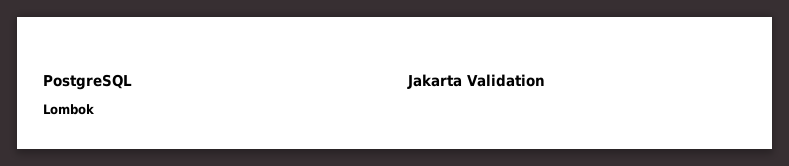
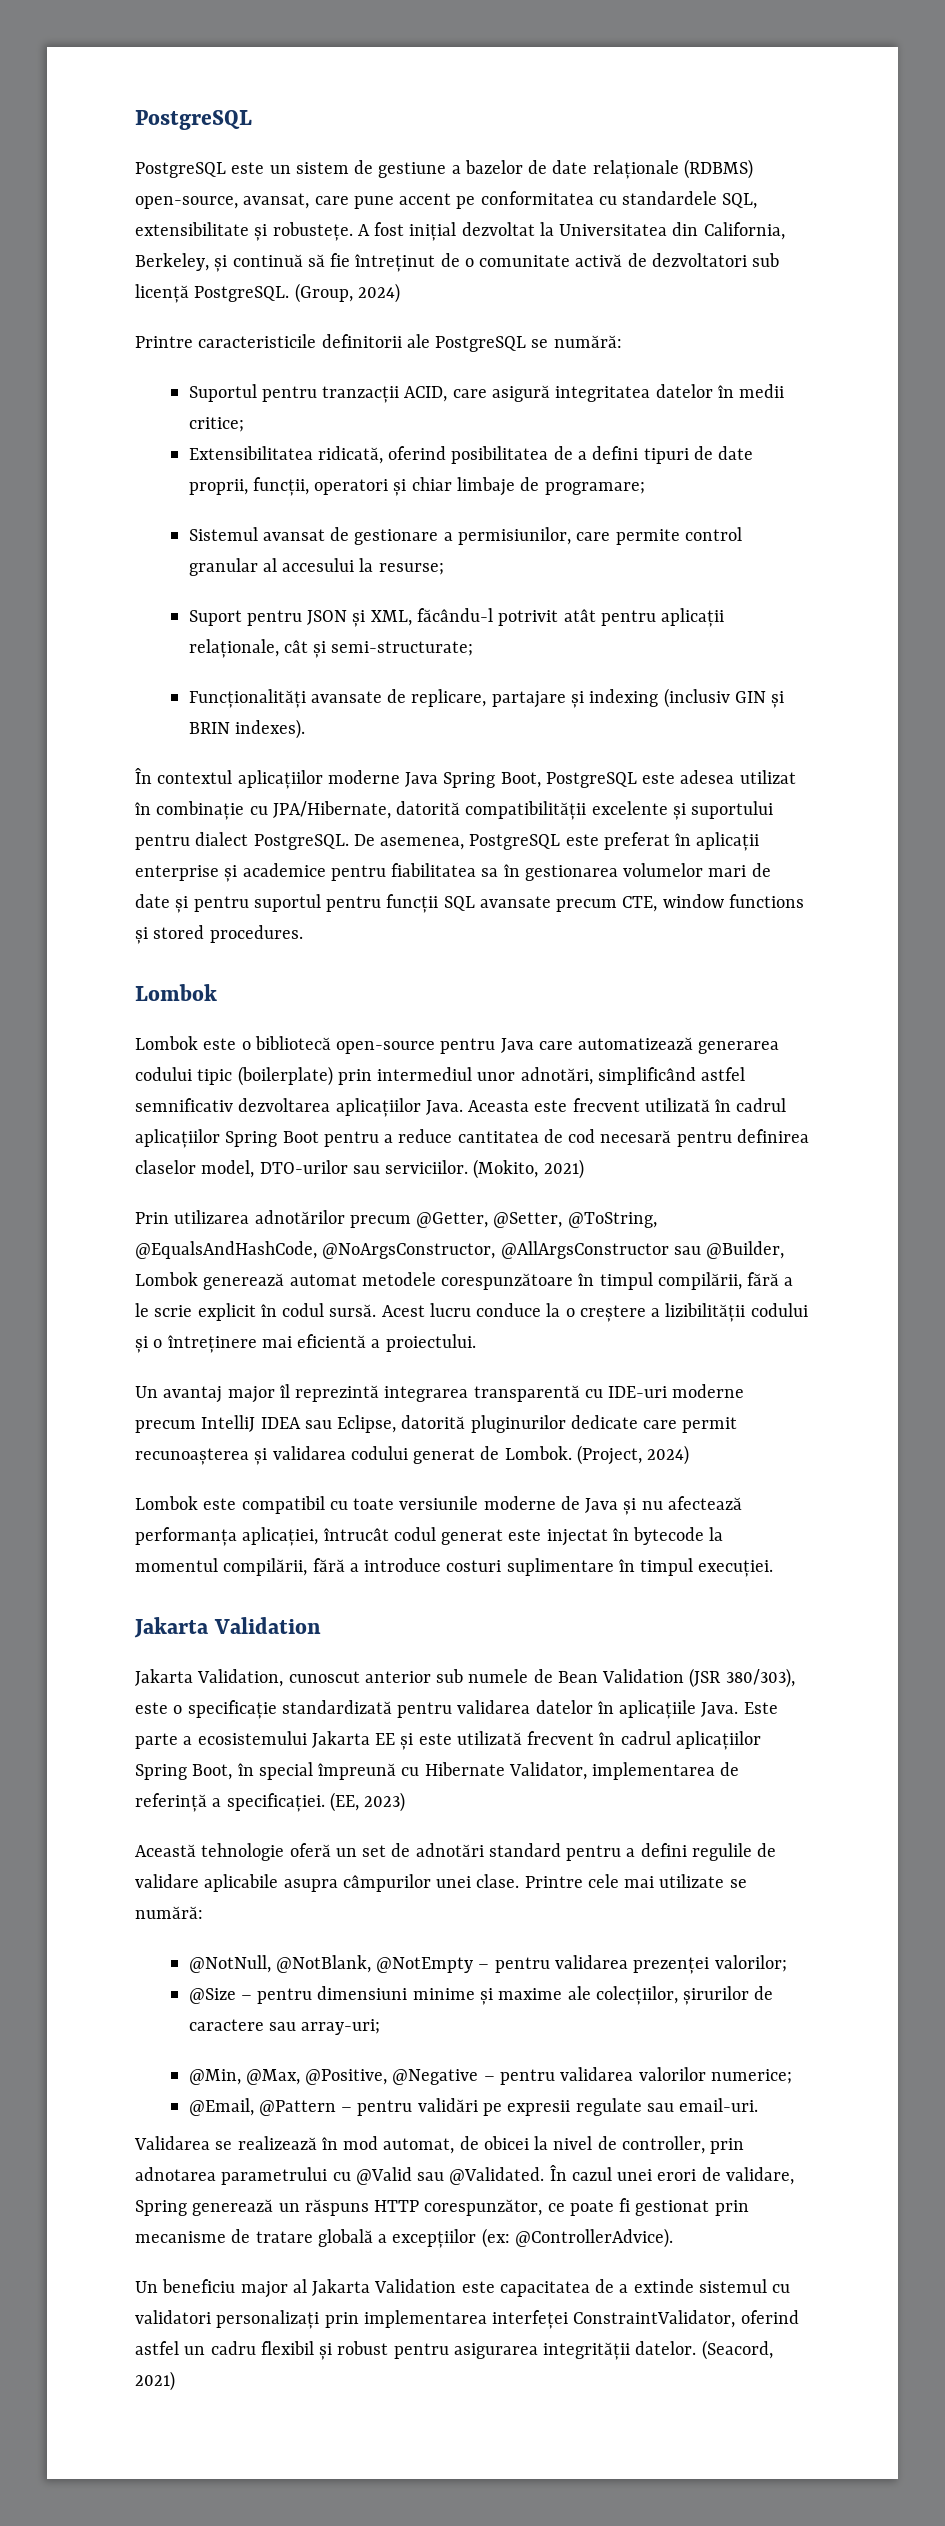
+ PostgreSQL este un sistem de gestiune a bazelor de date relaționale (RDBMS) open-source, avansat, care pune accent pe conformitatea cu standardele SQL, extensibilitate și robustețe. A fost inițial dezvoltat la Universitatea din California, Berkeley, și continuă să fie întreținut de o comunitate activă de dezvoltatori sub licență PostgreSQL. (Group, 2024)
+ Printre caracteristicile definitorii ale PostgreSQL se numără:
+ Suportul pentru tranzacții ACID, care asigură integritatea datelor în medii critice;
+ Extensibilitatea ridicată, oferind posibilitatea de a defini tipuri de date proprii, funcții, operatori și chiar limbaje de programare;
+ Sistemul avansat de gestionare a permisiunilor, care permite control granular al accesului la resurse;
+ Suport pentru JSON și XML, făcându-l potrivit atât pentru aplicații relaționale, cât și semi-structurate;
+ Funcționalități avansate de replicare, partajare și indexing (inclusiv GIN și BRIN indexes).
+ În contextul aplicațiilor moderne Java Spring Boot, PostgreSQL este adesea utilizat în combinație cu JPA/Hibernate, datorită compatibilității excelente și suportului pentru dialect PostgreSQL. De asemenea, PostgreSQL este preferat în aplicații enterprise și academice pentru fiabilitatea sa în gestionarea volumelor mari de date și pentru suportul pentru funcții SQL avansate precum CTE, window functions și stored procedures.
  Lombok
+ Lombok este o bibliotecă open-source pentru Java care automatizează generarea codului tipic (boilerplate) prin intermediul unor adnotări, simplificând astfel semnificativ dezvoltarea aplicațiilor Java. Aceasta este frecvent utilizată în cadrul aplicațiilor Spring Boot pentru a reduce cantitatea de cod necesară pentru definirea claselor model, DTO-urilor sau serviciilor. (Mokito, 2021)
+ Prin utilizarea adnotărilor precum @Getter, @Setter, @ToString, @EqualsAndHashCode, @NoArgsConstructor, @AllArgsConstructor sau @Builder, Lombok generează automat metodele corespunzătoare în timpul compilării, fără a le scrie explicit în codul sursă. Acest lucru conduce la o creștere a lizibilității codului și o întreținere mai eficientă a proiectului.
+ Un avantaj major îl reprezintă integrarea transparentă cu IDE-uri moderne precum IntelliJ IDEA sau Eclipse, datorită pluginurilor dedicate care permit recunoașterea și validarea codului generat de Lombok. (Project, 2024)
+ Lombok este compatibil cu toate versiunile moderne de Java și nu afectează performanța aplicației, întrucât codul generat este injectat în bytecode la momentul compilării, fără a introduce costuri suplimentare în timpul execuției.
  Jakarta Validation
+ Jakarta Validation, cunoscut anterior sub numele de Bean Validation (JSR 380/303), este o specificație standardizată pentru validarea datelor în aplicațiile Java. Este parte a ecosistemului Jakarta EE și este utilizată frecvent în cadrul aplicațiilor Spring Boot, în special împreună cu Hibernate Validator, implementarea de referință a specificației. (EE, 2023)
+ Această tehnologie oferă un set de adnotări standard pentru a defini regulile de validare aplicabile asupra câmpurilor unei clase. Printre cele mai utilizate se numără:
+ @NotNull, @NotBlank, @NotEmpty – pentru validarea prezenței valorilor;
+ @Size – pentru dimensiuni minime și maxime ale colecțiilor, șirurilor de caractere sau array-uri;
+ @Min, @Max, @Positive, @Negative – pentru validarea valorilor numerice;
+ @Email, @Pattern – pentru validări pe expresii regulate sau email-uri.
+ Validarea se realizează în mod automat, de obicei la nivel de controller, prin adnotarea parametrului cu @Valid sau @Validated. În cazul unei erori de validare, Spring generează un răspuns HTTP corespunzător, ce poate fi gestionat prin mecanisme de tratare globală a excepțiilor (ex: @ControllerAdvice).
+ Un beneficiu major al Jakarta Validation este capacitatea de a extinde sistemul cu validatori personalizați prin implementarea interfeței ConstraintValidator, oferind astfel un cadru flexibil și robust pentru asigurarea integrității datelor. (Seacord, 2021)

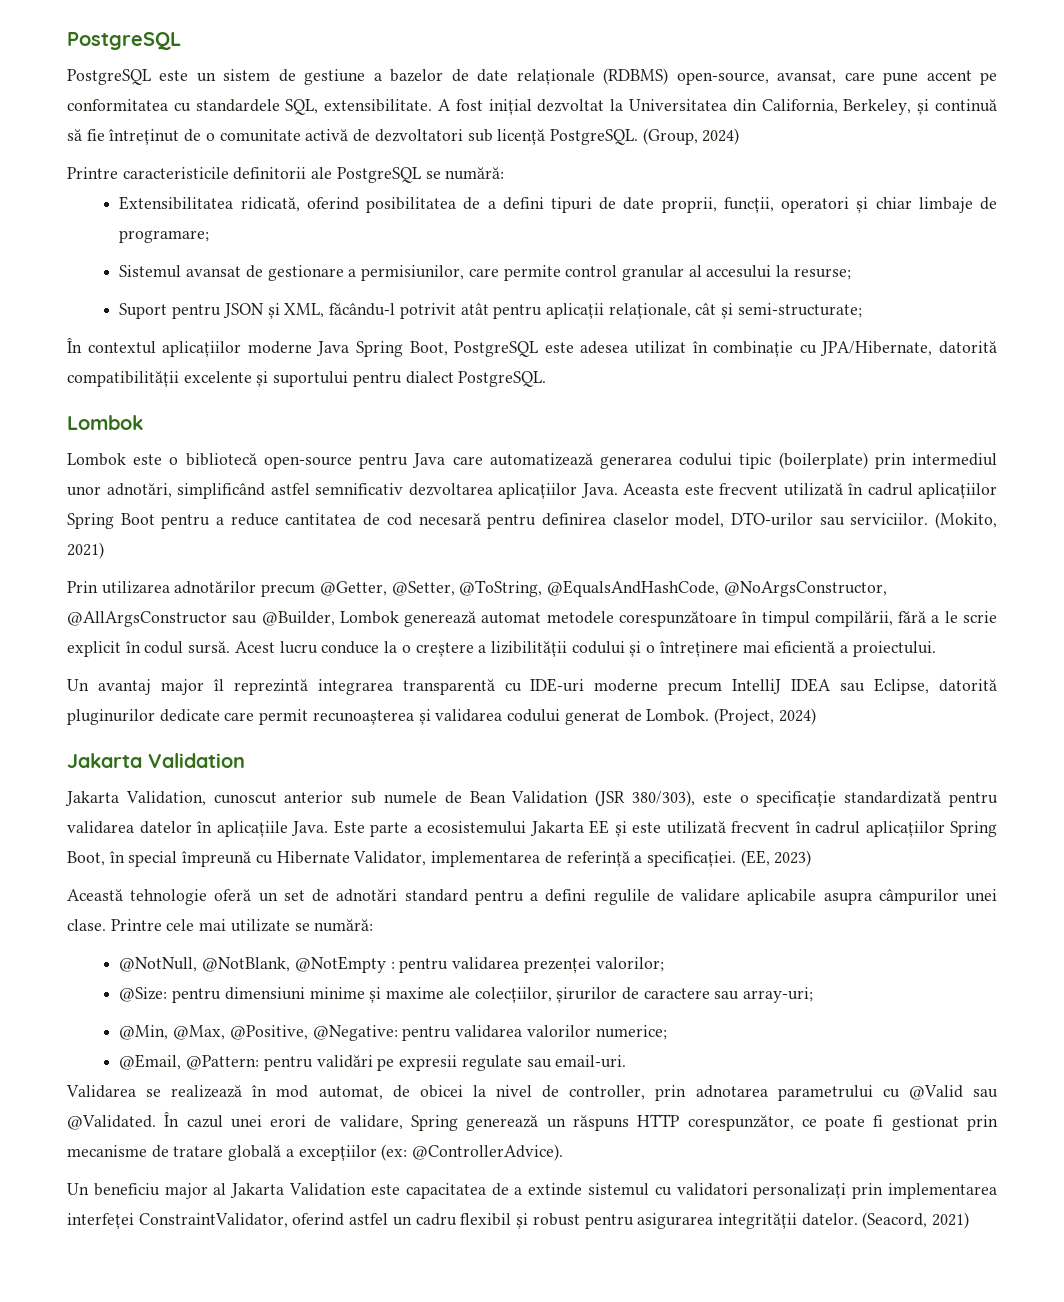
- PostgreSQL este un sistem de gestiune a bazelor de date relaționale (RDBMS) open-source, avansat, care pune accent pe conformitatea cu standardele SQL, extensibilitate și robustețe.
+ PostgreSQL este un sistem de gestiune a bazelor de date relaționale (RDBMS) open-source, avansat, care pune accent pe conformitatea cu standardele SQL, extensibilitate.
- Suportul pentru tranzacții ACID, care asigură integritatea datelor în medii critice;
- Funcționalități avansate de replicare, partajare și indexing (inclusiv GIN și BRIN indexes).
- De asemenea, PostgreSQL este preferat în aplicații enterprise și academice pentru fiabilitatea sa în gestionarea volumelor mari de date și pentru suportul pentru funcții SQL avansate precum CTE, window functions și stored procedures.
- Lombok este compatibil cu toate versiunile moderne de Java și nu afectează performanța aplicației, întrucât codul generat este injectat în bytecode la momentul compilării, fără a introduce costuri suplimentare în timpul execuției.
- @NotNull, @NotBlank, @NotEmpty – pentru validarea prezenței valorilor;
+ @NotNull, @NotBlank, @NotEmpty : pentru validarea prezenței valorilor;
- @Size – pentru dimensiuni minime și maxime ale colecțiilor, șirurilor de caractere sau array-uri;
+ @Size: pentru dimensiuni minime și maxime ale colecțiilor, șirurilor de caractere sau array-uri;
- @Min, @Max, @Positive, @Negative – pentru validarea valorilor numerice;
+ @Min, @Max, @Positive, @Negative: pentru validarea valorilor numerice;
- @Email, @Pattern – pentru validări pe expresii regulate sau email-uri.
+ @Email, @Pattern: pentru validări pe expresii regulate sau email-uri.

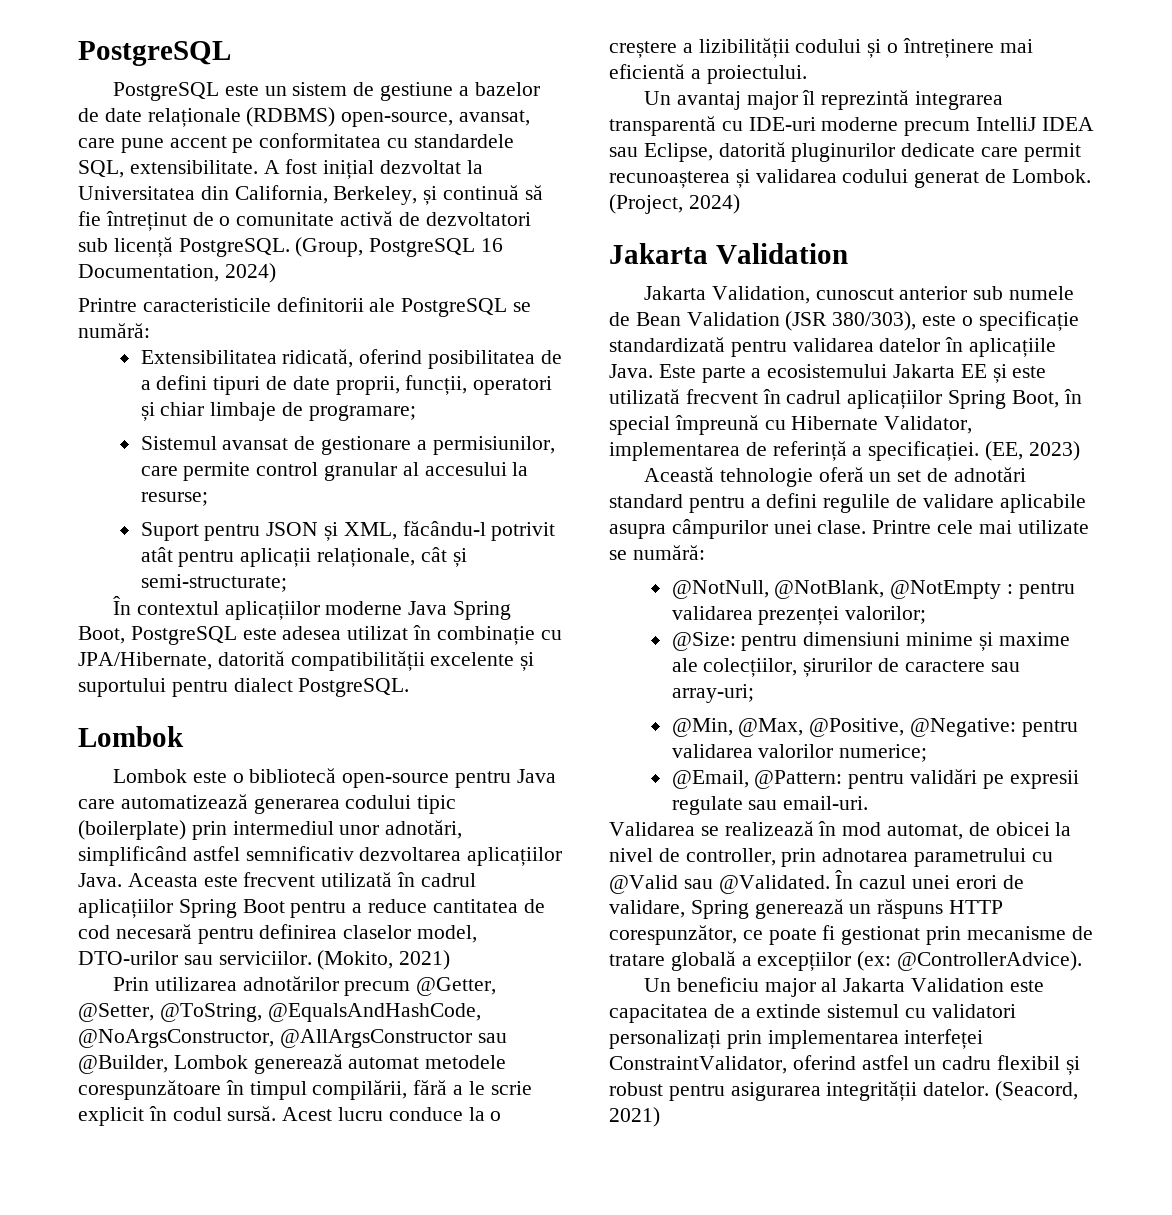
- (Group, 2024)
+ (Group, PostgreSQL 16 Documentation, 2024)

